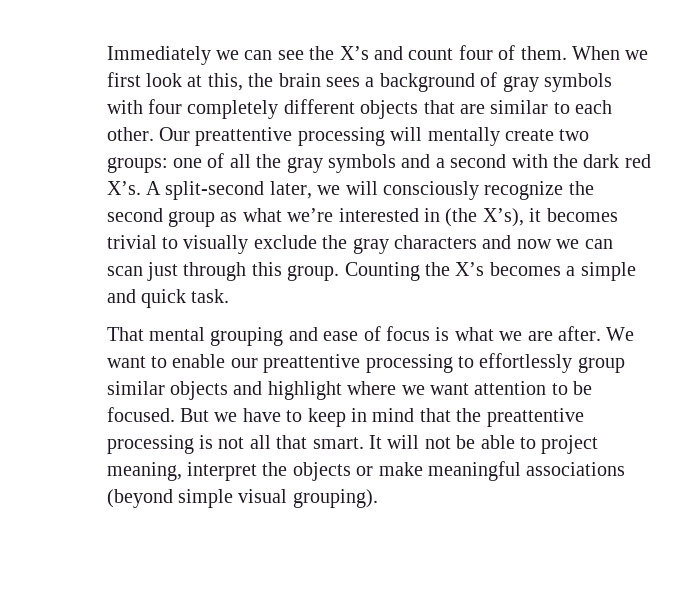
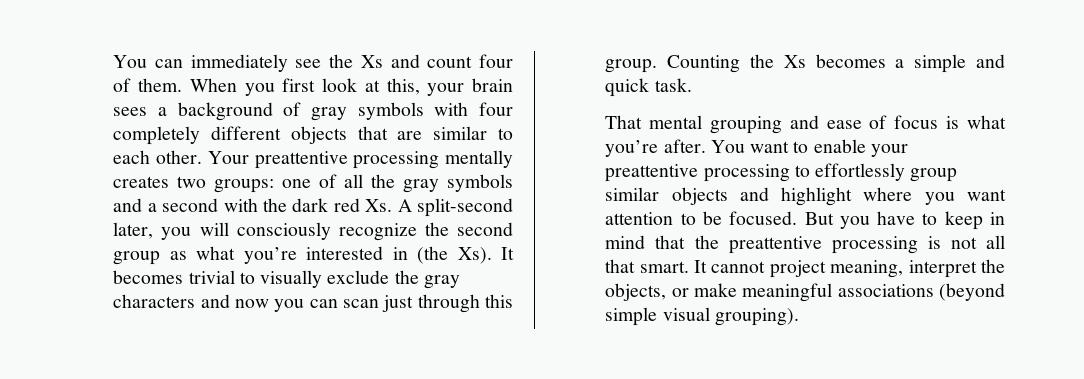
- Immediately we can see the X’s and count four of them.
+ You can immediately see the Xs and count four of them.
- When we first look at this, the brain sees a background of gray symbols with four completely different objects that are similar to each other.
+ When you first look at this, your brain sees a background of gray symbols with four completely different objects that are similar to each other.
- Our preattentive processing will mentally create two groups: one of all the gray symbols and a second with the dark red X’s. A split-second later, we will consciously recognize the second group as what we’re interested in (the X’s), it becomes trivial to visually exclude the gray characters and now we can scan just through this group.
+ Your preattentive processing mentally creates two groups: one of all the gray symbols and a second with the dark red Xs. A split-second later, you will consciously recognize the second group as what you’re interested in (the Xs). It becomes trivial to visually exclude the gray characters and now you can scan just through this group.
- Counting the X’s becomes a simple and quick task.
+ Counting the Xs becomes a simple and quick task.
- That mental grouping and ease of focus is what we are after. We want to enable our preattentive processing to effortlessly group similar objects and highlight where we want attention to be focused.
+ That mental grouping and ease of focus is what you’re after. You want to enable your preattentive processing to effortlessly group similar objects and highlight where you want attention to be focused.
- But we have to keep in mind that the preattentive processing is not all that smart.
+ But you have to keep in mind that the preattentive processing is not all that smart.
- It will not be able to project meaning, interpret the objects or make meaningful associations (beyond simple visual grouping).
+ It cannot project meaning, interpret the objects, or make meaningful associations (beyond simple visual grouping).

